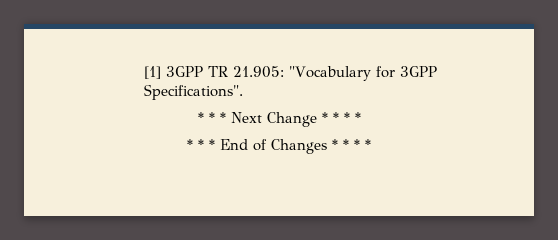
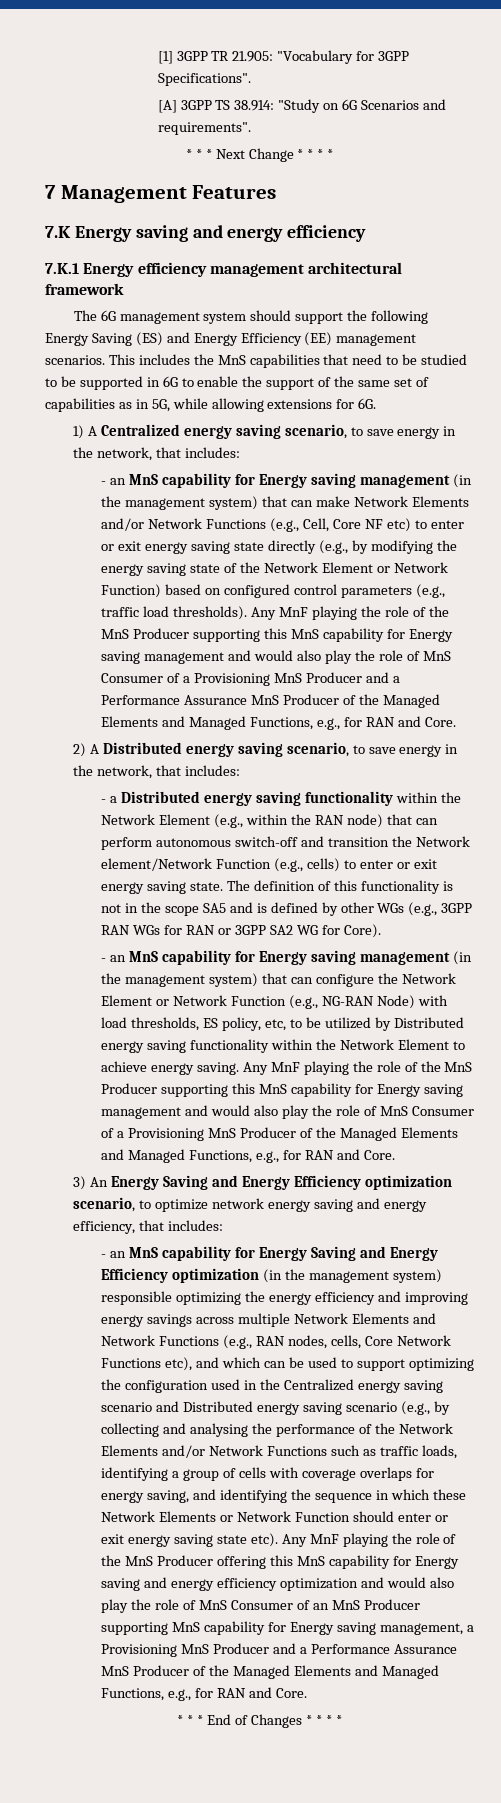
+ [A] 3GPP TS 38.914: "Study on 6G Scenarios and requirements".
+ 7 Management Features
+ 7.K Energy saving and energy efficiency
+ 7.K.1 Energy efficiency management architectural framework
+ The 6G management system should support the following Energy Saving (ES) and Energy Efficiency (EE) management scenarios. This includes the MnS capabilities that need to be studied to be supported in 6G to enable the support of the same set of capabilities as in 5G, while allowing extensions for 6G.
+ 1) A Centralized energy saving scenario, to save energy in the network, that includes:
+ - an MnS capability for Energy saving management (in the management system) that can make Network Elements and/or Network Functions (e.g., Cell, Core NF etc) to enter or exit energy saving state directly (e.g., by modifying the energy saving state of the Network Element or Network Function) based on configured control parameters (e.g., traffic load thresholds). Any MnF playing the role of the MnS Producer supporting this MnS capability for Energy saving management and would also play the role of MnS Consumer of a Provisioning MnS Producer and a Performance Assurance MnS Producer of the Managed Elements and Managed Functions, e.g., for RAN and Core.
+ 2) A Distributed energy saving scenario, to save energy in the network, that includes:
+ - a Distributed energy saving functionality within the Network Element (e.g., within the RAN node) that can perform autonomous switch-off and transition the Network element/Network Function (e.g., cells) to enter or exit energy saving state. The definition of this functionality is not in the scope SA5 and is defined by other WGs (e.g., 3GPP RAN WGs for RAN or 3GPP SA2 WG for Core).
+ - an MnS capability for Energy saving management (in the management system) that can configure the Network Element or Network Function (e.g., NG-RAN Node) with load thresholds, ES policy, etc, to be utilized by Distributed energy saving functionality within the Network Element to achieve energy saving. Any MnF playing the role of the MnS Producer supporting this MnS capability for Energy saving management and would also play the role of MnS Consumer of a Provisioning MnS Producer of the Managed Elements and Managed Functions, e.g., for RAN and Core.
+ 3) An Energy Saving and Energy Efficiency optimization scenario, to optimize network energy saving and energy efficiency, that includes:
+ - an MnS capability for Energy Saving and Energy Efficiency optimization (in the management system) responsible optimizing the energy efficiency and improving energy savings across multiple Network Elements and Network Functions (e.g., RAN nodes, cells, Core Network Functions etc), and which can be used to support optimizing the configuration used in the Centralized energy saving scenario and Distributed energy saving scenario (e.g., by collecting and analysing the performance of the Network Elements and/or Network Functions such as traffic loads, identifying a group of cells with coverage overlaps for energy saving, and identifying the sequence in which these Network Elements or Network Function should enter or exit energy saving state etc). Any MnF playing the role of the MnS Producer offering this MnS capability for Energy saving and energy efficiency optimization and would also play the role of MnS Consumer of an MnS Producer supporting MnS capability for Energy saving management, a Provisioning MnS Producer and a Performance Assurance MnS Producer of the Managed Elements and Managed Functions, e.g., for RAN and Core.

